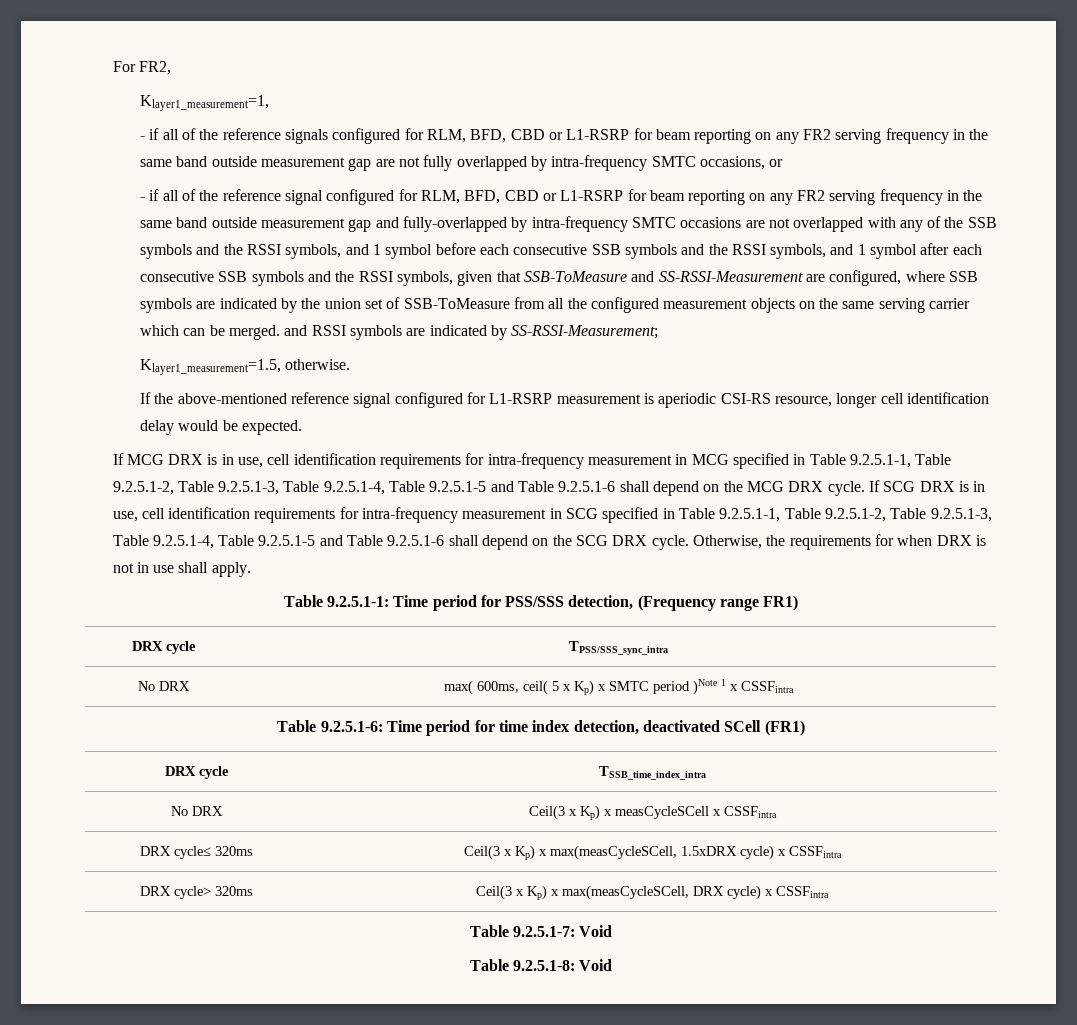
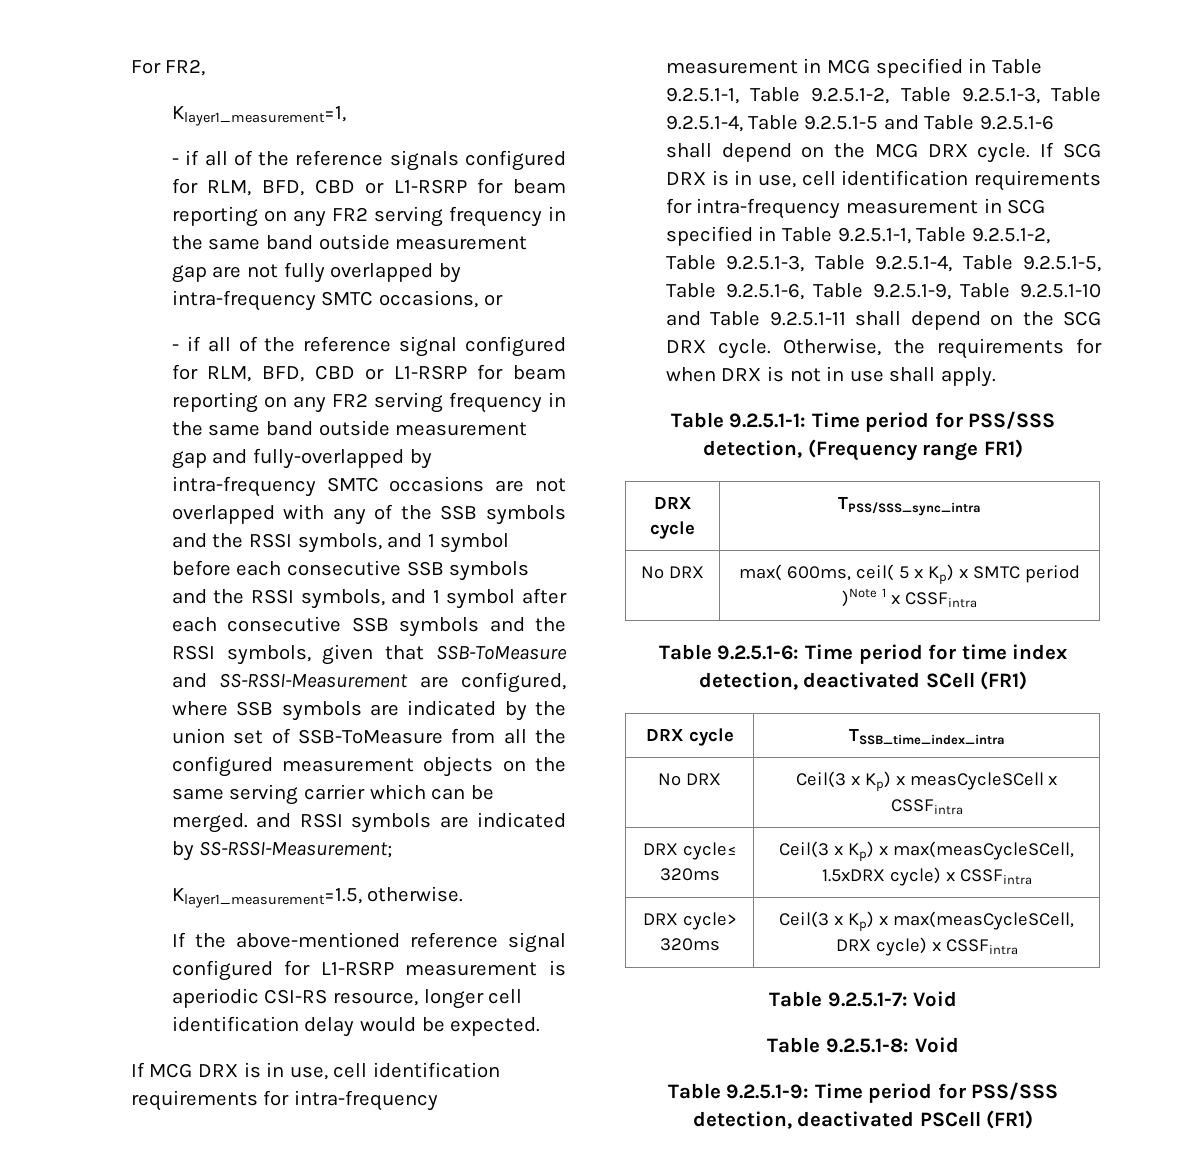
- If SCG DRX is in use, cell identification requirements for intra-frequency measurement in SCG specified in Table 9.2.5.1-1, Table 9.2.5.1-2, Table 9.2.5.1-3, Table 9.2.5.1-4, Table 9.2.5.1-5 and Table 9.2.5.1-6 shall depend on the SCG DRX cycle.
+ If SCG DRX is in use, cell identification requirements for intra-frequency measurement in SCG specified in Table 9.2.5.1-1, Table 9.2.5.1-2, Table 9.2.5.1-3, Table 9.2.5.1-4, Table 9.2.5.1-5, Table 9.2.5.1-6, Table 9.2.5.1-9, Table 9.2.5.1-10 and Table 9.2.5.1-11 shall depend on the SCG DRX cycle.
+ Table 9.2.5.1-9: Time period for PSS/SSS detection, deactivated PSCell (FR1)

